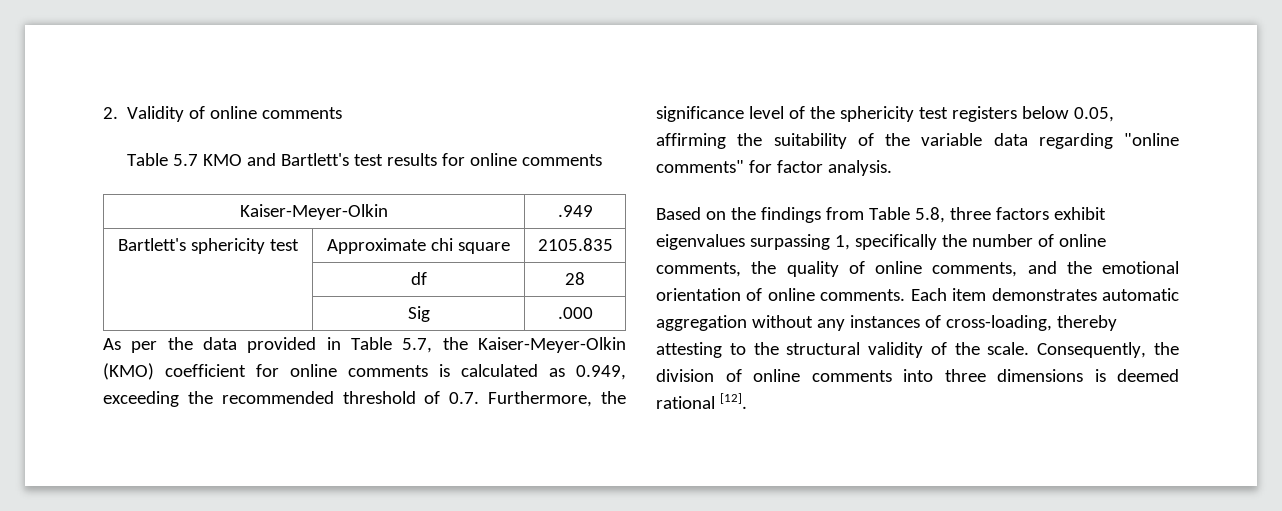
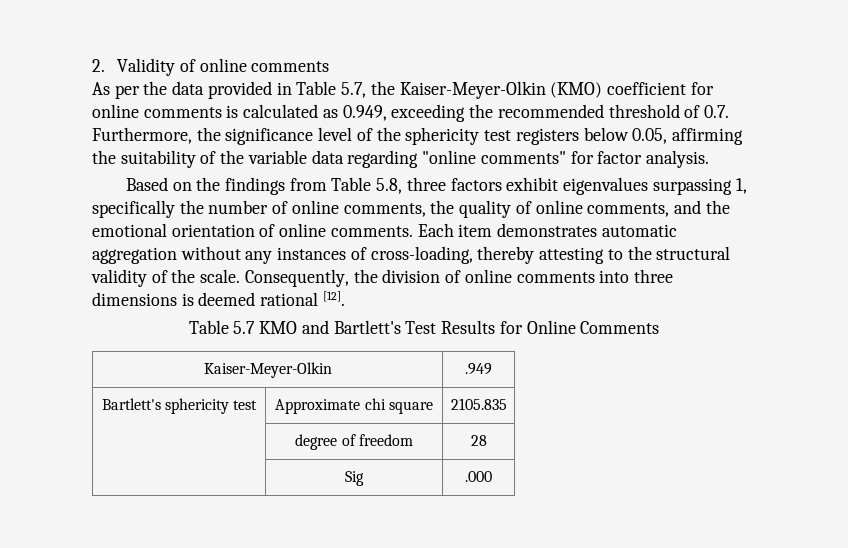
- Table 5.7 KMO and Bartlett's test results for online comments
- Kaiser-Meyer-Olkin | .949
- Bartlett's sphericity test | Approximate chi square | 2105.835
- | df | 28
- | Sig | .000
+ Table 5.7 KMO and Bartlett's Test Results for Online Comments
+ Kaiser-Meyer-Olkin | .949
+ Bartlett's sphericity test | Approximate chi square | 2105.835
+ | degree of freedom | 28
+ | Sig | .000

